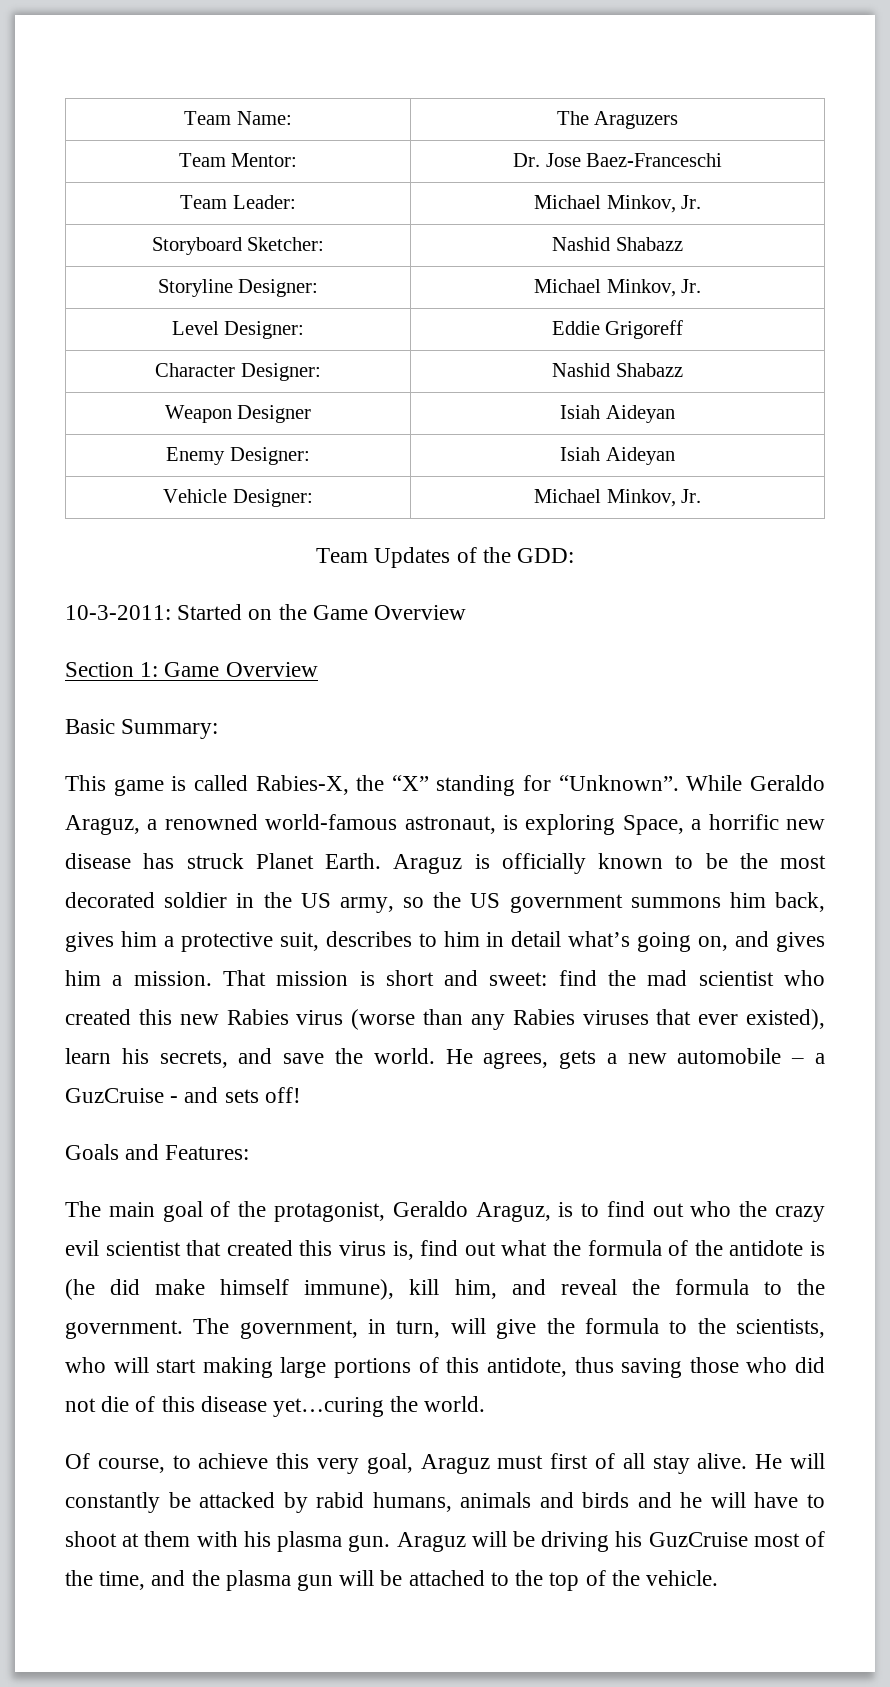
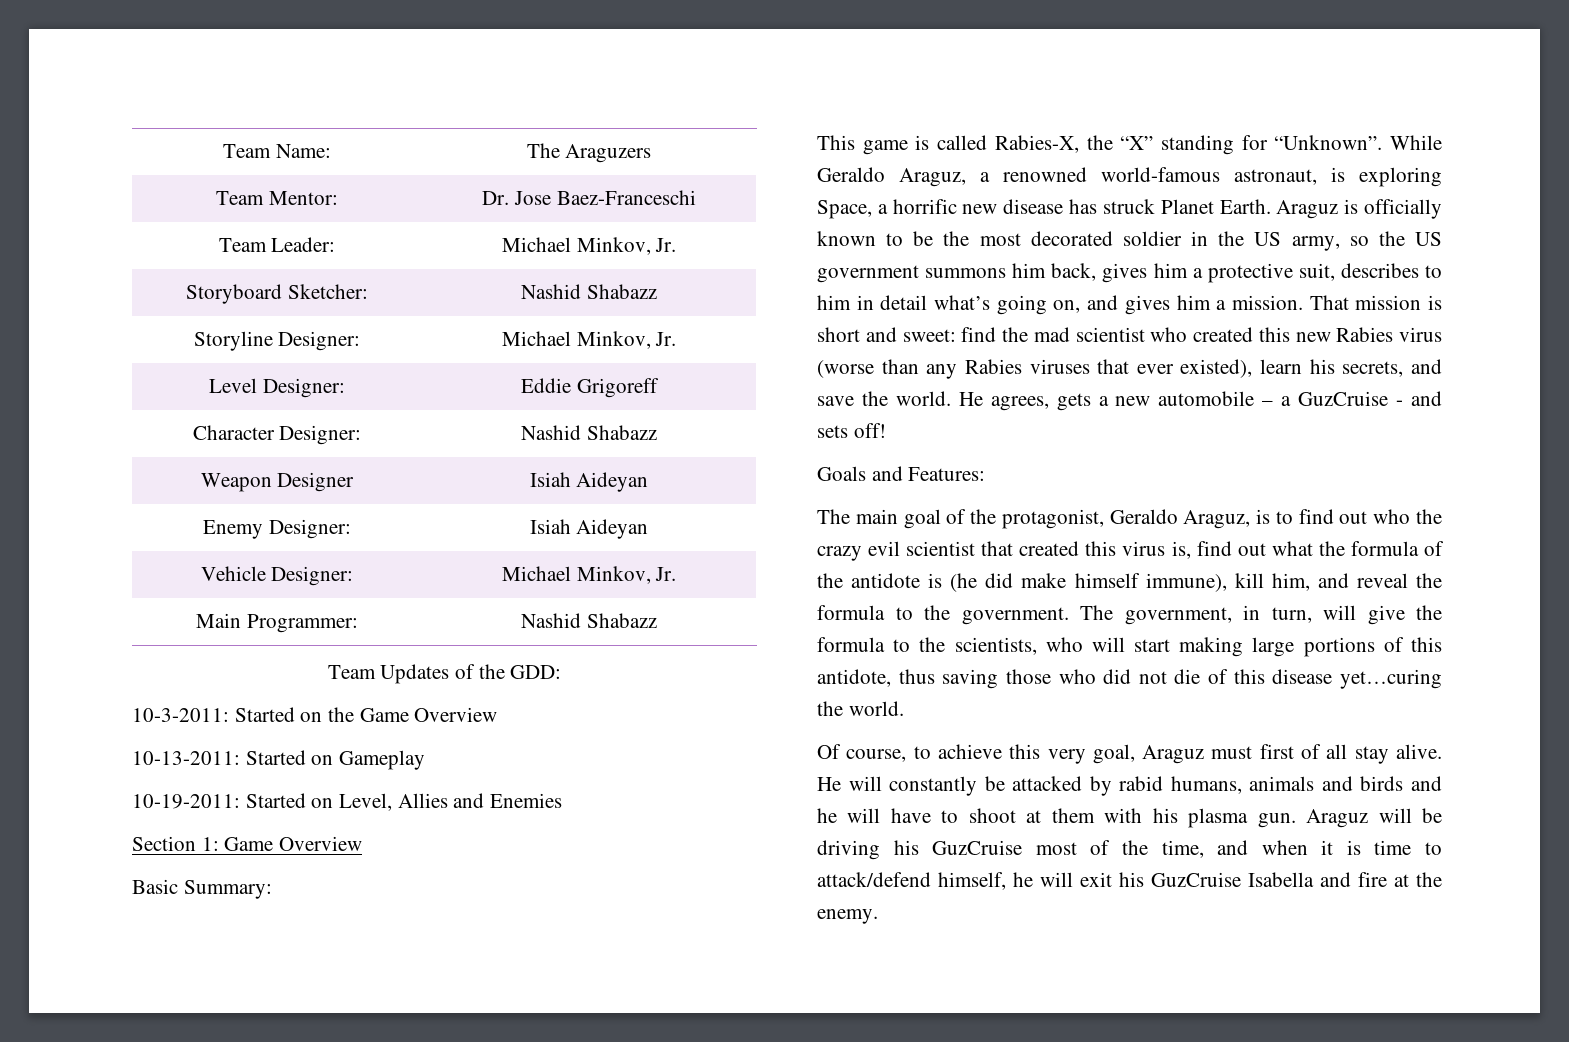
+ Main Programmer: | Nashid Shabazz
+ 10-13-2011: Started on Gameplay
+ 10-19-2011: Started on Level, Allies and Enemies
- Araguz will be driving his GuzCruise most of the time, and the plasma gun will be attached to the top of the vehicle.
+ Araguz will be driving his GuzCruise most of the time, and when it is time to attack/defend himself, he will exit his GuzCruise Isabella and fire at the enemy.

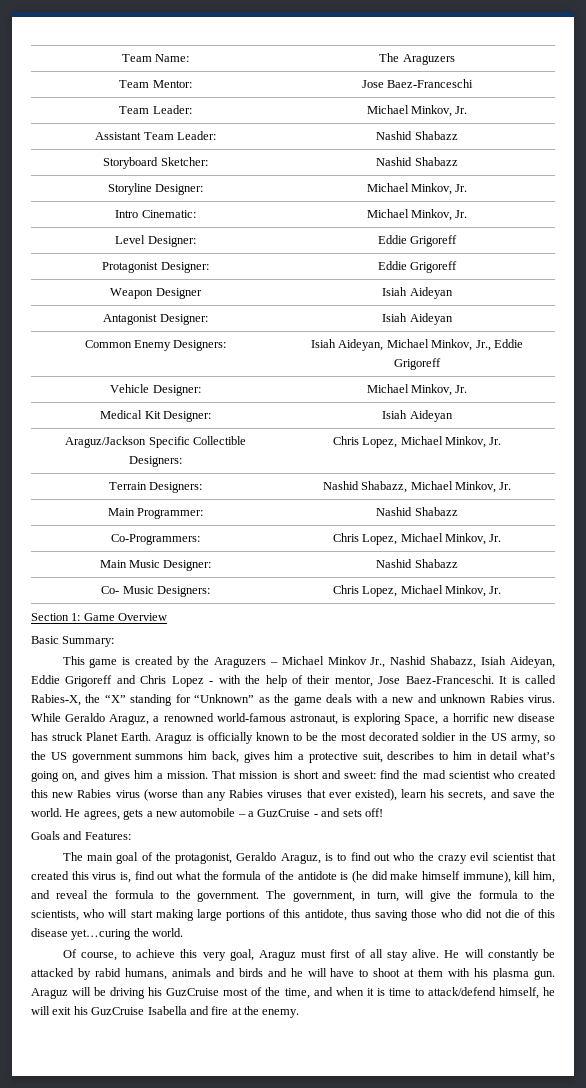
- Team Mentor: | Dr. Jose Baez-Franceschi
+ Team Mentor: | Jose Baez-Franceschi
+ Assistant Team Leader: | Nashid Shabazz
+ Intro Cinematic: | Michael Minkov, Jr.
- Character Designer: | Nashid Shabazz
+ Protagonist Designer: | Eddie Grigoreff
- Enemy Designer: | Isiah Aideyan
+ Antagonist Designer: | Isiah Aideyan
+ Common Enemy Designers: | Isiah Aideyan, Michael Minkov, Jr., Eddie Grigoreff
+ Medical Kit Designer: | Isiah Aideyan
+ Araguz/Jackson Specific Collectible Designers: | Chris Lopez, Michael Minkov, Jr.
+ Terrain Designers: | Nashid Shabazz, Michael Minkov, Jr.
  Main Programmer: | Nashid Shabazz
- Team Updates of the GDD:
- 10-3-2011: Started on the Game Overview
- 10-13-2011: Started on Gameplay
- 10-19-2011: Started on Level, Allies and Enemies
+ Co-Programmers: | Chris Lopez, Michael Minkov, Jr.
+ Main Music Designer: | Nashid Shabazz
+ Co- Music Designers: | Chris Lopez, Michael Minkov, Jr.
- This game is called Rabies-X, the “X” standing for “Unknown”.
+ This game is created by the Araguzers – Michael Minkov Jr., Nashid Shabazz, Isiah Aideyan, Eddie Grigoreff and Chris Lopez - with the help of their mentor, Jose Baez-Franceschi. It is called Rabies-X, the “X” standing for “Unknown” as the game deals with a new and unknown Rabies virus.

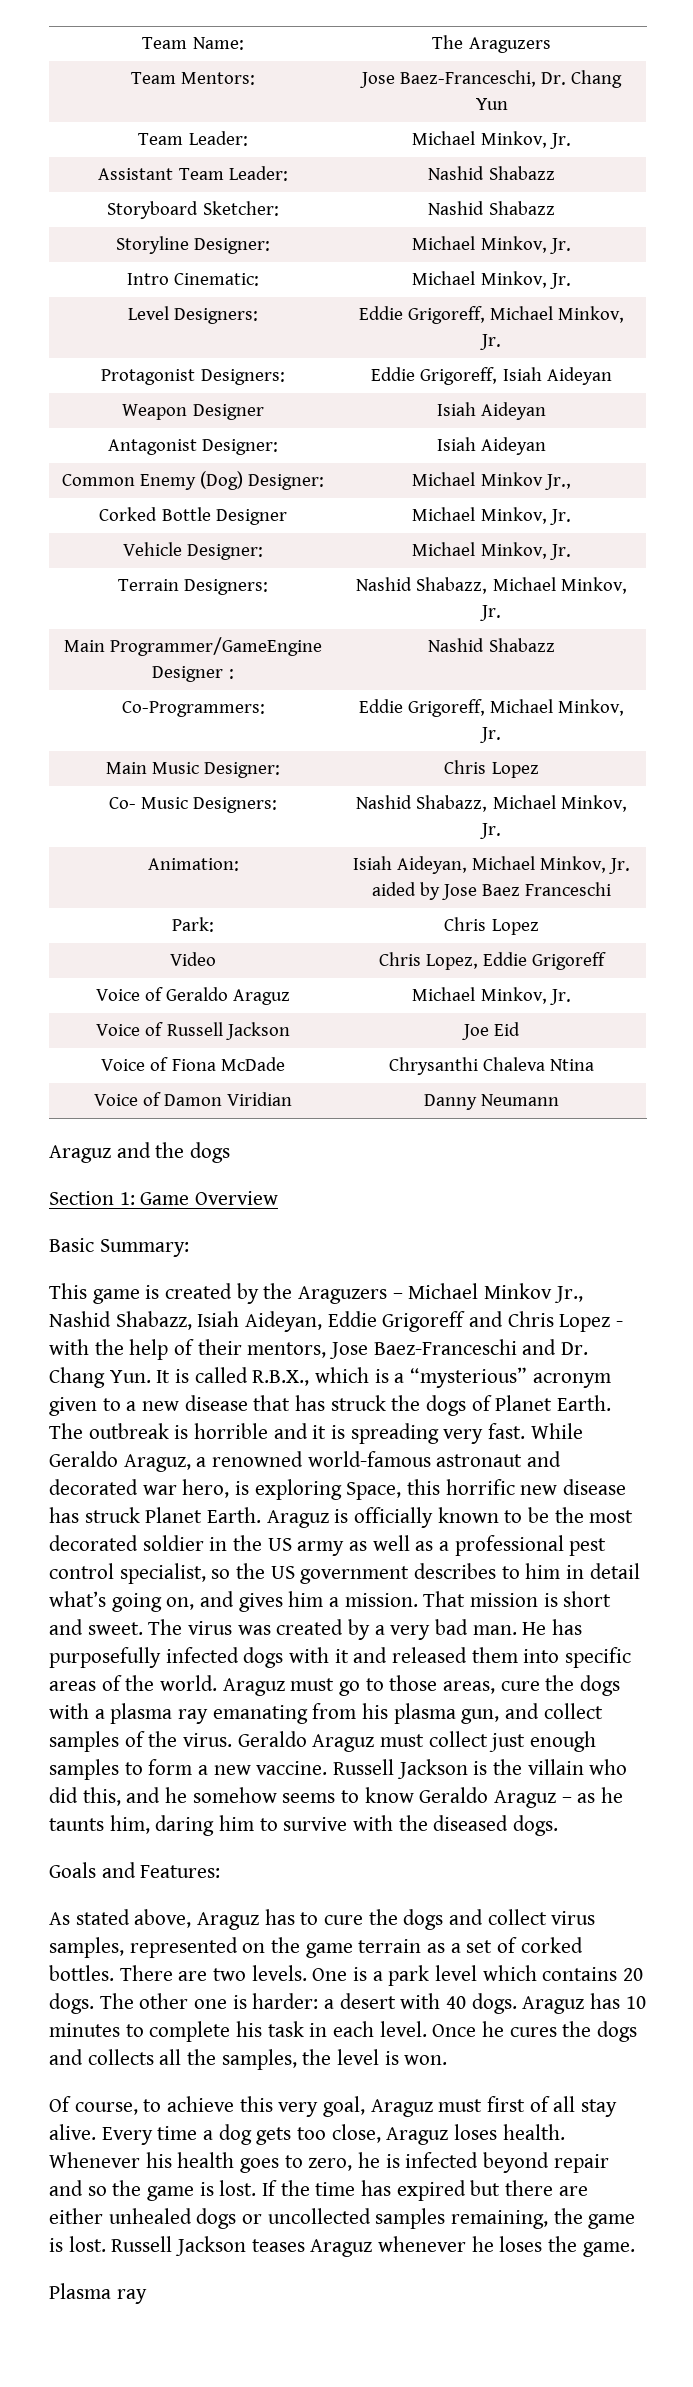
- Team Mentor: | Jose Baez-Franceschi
+ Team Mentors: | Jose Baez-Franceschi, Dr. Chang Yun
- Level Designer: | Eddie Grigoreff
+ Level Designers: | Eddie Grigoreff, Michael Minkov, Jr.
- Protagonist Designer: | Eddie Grigoreff
+ Protagonist Designers: | Eddie Grigoreff, Isiah Aideyan
- Common Enemy Designers: | Isiah Aideyan, Michael Minkov, Jr., Eddie Grigoreff
+ Common Enemy (Dog) Designer: | Michael Minkov Jr.,
+ Corked Bottle Designer | Michael Minkov, Jr.
  Vehicle Designer: | Michael Minkov, Jr.
- Medical Kit Designer: | Isiah Aideyan
- Araguz/Jackson Specific Collectible Designers: | Chris Lopez, Michael Minkov, Jr.
- Main Programmer: | Nashid Shabazz
+ Main Programmer/GameEngine Designer : | Nashid Shabazz
- Co-Programmers: | Chris Lopez, Michael Minkov, Jr.
+ Co-Programmers: | Eddie Grigoreff, Michael Minkov, Jr.
- Main Music Designer: | Nashid Shabazz
+ Main Music Designer: | Chris Lopez
- Co- Music Designers: | Chris Lopez, Michael Minkov, Jr.
+ Co- Music Designers: | Nashid Shabazz, Michael Minkov, Jr.
+ Animation: | Isiah Aideyan, Michael Minkov, Jr. aided by Jose Baez Franceschi
+ Park: | Chris Lopez
+ Video | Chris Lopez, Eddie Grigoreff
+ Voice of Geraldo Araguz | Michael Minkov, Jr.
+ Voice of Russell Jackson | Joe Eid
+ Voice of Fiona McDade | Chrysanthi Chaleva Ntina
+ Voice of Damon Viridian | Danny Neumann
+ Araguz and the dogs
- This game is created by the Araguzers – Michael Minkov Jr., Nashid Shabazz, Isiah Aideyan, Eddie Grigoreff and Chris Lopez - with the help of their mentor, Jose Baez-Franceschi. It is called Rabies-X, the “X” standing for “Unknown” as the game deals with a new and unknown Rabies virus.
+ This game is created by the Araguzers – Michael Minkov Jr., Nashid Shabazz, Isiah Aideyan, Eddie Grigoreff and Chris Lopez - with the help of their mentors, Jose Baez-Franceschi and Dr. Chang Yun. It is called R.B.X., which is a “mysterious” acronym given to a new disease that has struck the dogs of Planet Earth. The outbreak is horrible and it is spreading very fast.
- While Geraldo Araguz, a renowned world-famous astronaut, is exploring Space, a horrific new disease has struck Planet Earth.
+ While Geraldo Araguz, a renowned world-famous astronaut and decorated war hero, is exploring Space, this horrific new disease has struck Planet Earth.
- Araguz is officially known to be the most decorated soldier in the US army, so the US government summons him back, gives him a protective suit, describes to him in detail what’s going on, and gives him a mission.
+ Araguz is officially known to be the most decorated soldier in the US army as well as a professional pest control specialist, so the US government describes to him in detail what’s going on, and gives him a mission.
- That mission is short and sweet: find the mad scientist who created this new Rabies virus (worse than any Rabies viruses that ever existed), learn his secrets, and save the world. He agrees, gets a new automobile – a GuzCruise - and sets off!
+ That mission is short and sweet. The virus was created by a very bad man. He has purposefully infected dogs with it and released them into specific areas of the world. Araguz must go to those areas, cure the dogs with a plasma ray emanating from his plasma gun, and collect samples of the virus. Geraldo Araguz must collect just enough samples to form a new vaccine. Russell Jackson is the villain who did this, and he somehow seems to know Geraldo Araguz – as he taunts him, daring him to survive with the diseased dogs.
  Goals and Features:
- The main goal of the protagonist, Geraldo Araguz, is to find out who the crazy evil scientist that created this virus is, find out what the formula of the antidote is (he did make himself immune), kill him, and reveal the formula to the government. The government, in turn, will give the formula to the scientists, who will start making large portions of this antidote, thus saving those who did not die of this disease yet…curing the world.
+ As stated above, Araguz has to cure the dogs and collect virus samples, represented on the game terrain as a set of corked bottles. There are two levels. One is a park level which contains 20 dogs. The other one is harder: a desert with 40 dogs. Araguz has 10 minutes to complete his task in each level. Once he cures the dogs and collects all the samples, the level is won.
- He will constantly be attacked by rabid humans, animals and birds and he will have to shoot at them with his plasma gun. Araguz will be driving his GuzCruise most of the time, and when it is time to attack/defend himself, he will exit his GuzCruise Isabella and fire at the enemy.
+ Every time a dog gets too close, Araguz loses health. Whenever his health goes to zero, he is infected beyond repair and so the game is lost. If the time has expired but there are either unhealed dogs or uncollected samples remaining, the game is lost. Russell Jackson teases Araguz whenever he loses the game.
+ Plasma ray

